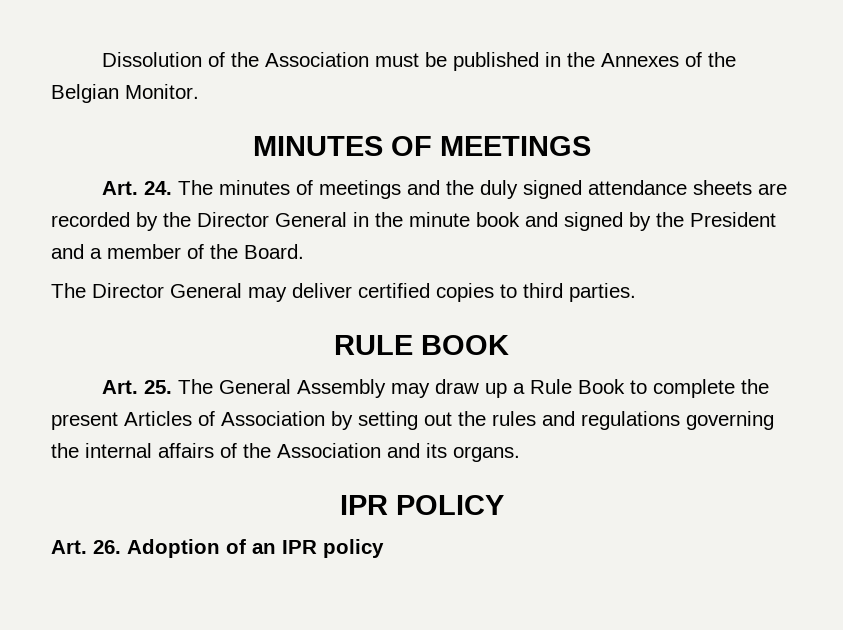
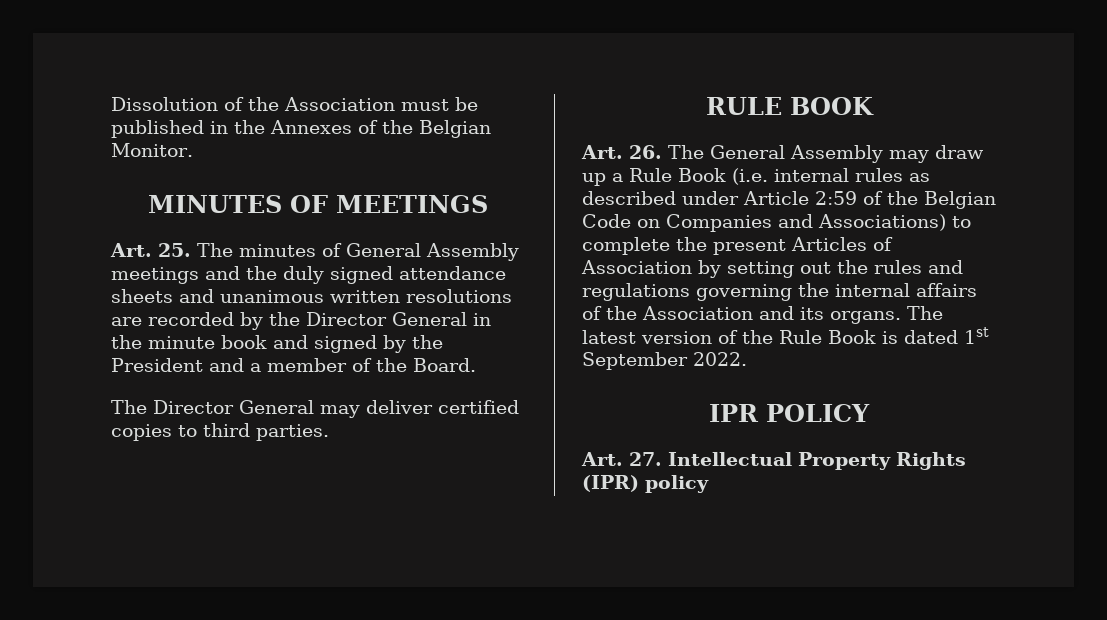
- Art. 24. The minutes of meetings and the duly signed attendance sheets are recorded by the Director General in the minute book and signed by the President and a member of the Board.
+ Art. 25. The minutes of General Assembly meetings and the duly signed attendance sheets and unanimous written resolutions are recorded by the Director General in the minute book and signed by the President and a member of the Board.
- Art. 25. The General Assembly may draw up a Rule Book to complete the present Articles of Association by setting out the rules and regulations governing the internal affairs of the Association and its organs.
+ Art. 26. The General Assembly may draw up a Rule Book (i.e. internal rules as described under Article 2:59 of the Belgian Code on Companies and Associations) to complete the present Articles of Association by setting out the rules and regulations governing the internal affairs of the Association and its organs. The latest version of the Rule Book is dated 1st September 2022.
  IPR POLICY
- Art. 26. Adoption of an IPR policy
+ Art. 27. Intellectual Property Rights (IPR) policy

